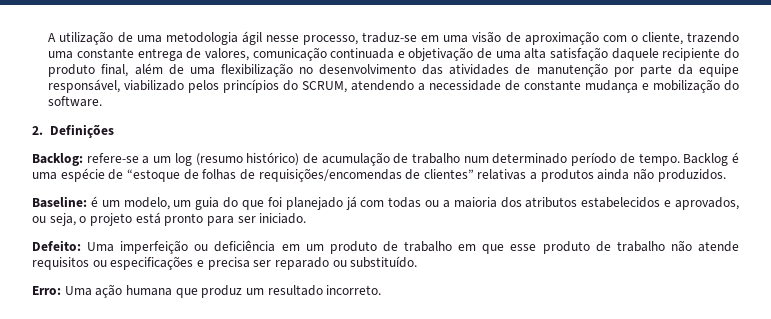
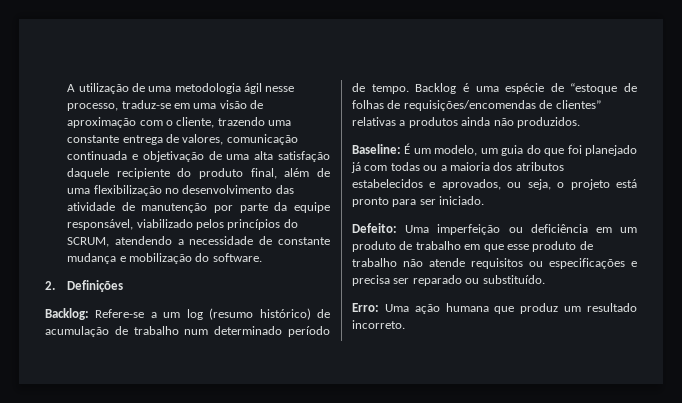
- A utilização de uma metodologia ágil nesse processo, traduz-se em uma visão de aproximação com o cliente, trazendo uma constante entrega de valores, comunicação continuada e objetivação de uma alta satisfação daquele recipiente do produto final, além de uma flexibilização no desenvolvimento das atividades de manutenção por parte da equipe responsável, viabilizado pelos princípios do SCRUM, atendendo a necessidade de constante mudança e mobilização do software.
+ A utilização de uma metodologia ágil nesse processo, traduz-se em uma visão de aproximação com o cliente, trazendo uma constante entrega de valores, comunicação continuada e objetivação de uma alta satisfação daquele recipiente do produto final, além de uma flexibilização no desenvolvimento das atividade de manutenção por parte da equipe responsável, viabilizado pelos princípios do SCRUM, atendendo a necessidade de constante mudança e mobilização do software.
- Backlog: refere-se a um log (resumo histórico) de acumulação de trabalho num determinado período de tempo.
+ Backlog: Refere-se a um log (resumo histórico) de acumulação de trabalho num determinado período de tempo.
- Baseline: é um modelo, um guia do que foi planejado já com todas ou a maioria dos atributos estabelecidos e aprovados, ou seja, o projeto está pronto para ser iniciado.
+ Baseline: É um modelo, um guia do que foi planejado já com todas ou a maioria dos atributos estabelecidos e aprovados, ou seja, o projeto está pronto para ser iniciado.

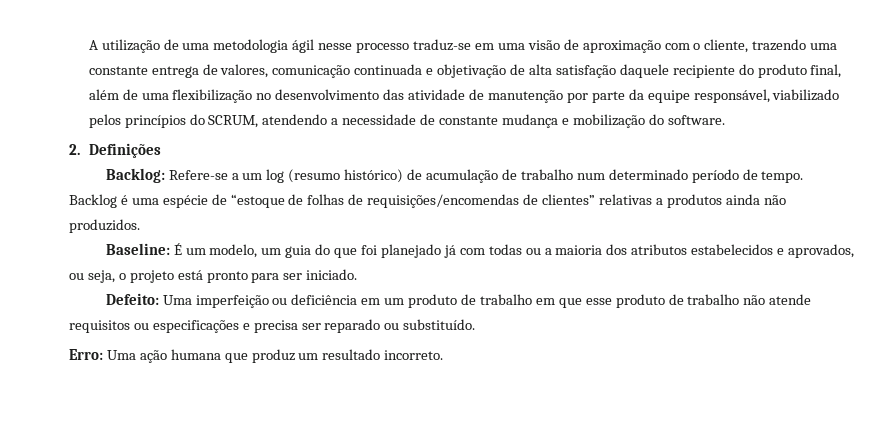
- A utilização de uma metodologia ágil nesse processo, traduz-se em uma visão de aproximação com o cliente, trazendo uma constante entrega de valores, comunicação continuada e objetivação de uma alta satisfação daquele recipiente do produto final, além de uma flexibilização no desenvolvimento das atividade de manutenção por parte da equipe responsável, viabilizado pelos princípios do SCRUM, atendendo a necessidade de constante mudança e mobilização do software.
+ A utilização de uma metodologia ágil nesse processo traduz-se em uma visão de aproximação com o cliente, trazendo uma constante entrega de valores, comunicação continuada e objetivação de alta satisfação daquele recipiente do produto final, além de uma flexibilização no desenvolvimento das atividade de manutenção por parte da equipe responsável, viabilizado pelos princípios do SCRUM, atendendo a necessidade de constante mudança e mobilização do software.

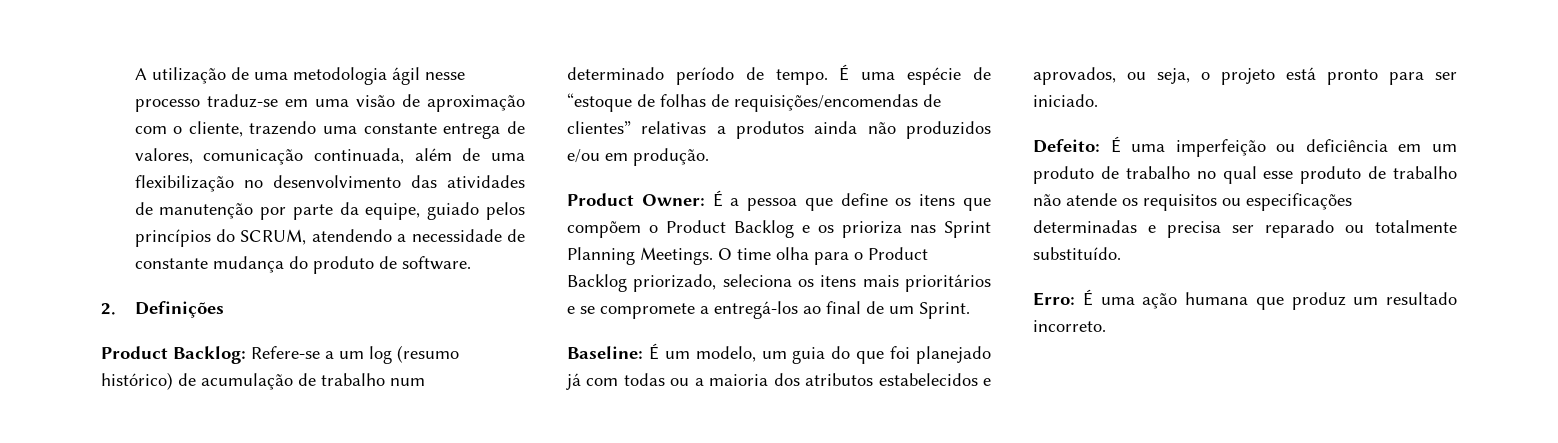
- A utilização de uma metodologia ágil nesse processo traduz-se em uma visão de aproximação com o cliente, trazendo uma constante entrega de valores, comunicação continuada e objetivação de alta satisfação daquele recipiente do produto final, além de uma flexibilização no desenvolvimento das atividade de manutenção por parte da equipe responsável, viabilizado pelos princípios do SCRUM, atendendo a necessidade de constante mudança e mobilização do software.
+ A utilização de uma metodologia ágil nesse processo traduz-se em uma visão de aproximação com o cliente, trazendo uma constante entrega de valores, comunicação continuada, além de uma flexibilização no desenvolvimento das atividades de manutenção por parte da equipe, guiado pelos princípios do SCRUM, atendendo a necessidade de constante mudança do produto de software.
- Backlog: Refere-se a um log (resumo histórico) de acumulação de trabalho num determinado período de tempo.
+ Product Backlog: Refere-se a um log (resumo histórico) de acumulação de trabalho num determinado período de tempo.
- Backlog é uma espécie de “estoque de folhas de requisições/encomendas de clientes” relativas a produtos ainda não produzidos.
+ É uma espécie de “estoque de folhas de requisições/encomendas de clientes” relativas a produtos ainda não produzidos e/ou em produção.
+ Product Owner: É a pessoa que define os itens que compõem o Product Backlog e os prioriza nas Sprint Planning Meetings. O time olha para o Product Backlog priorizado, seleciona os itens mais prioritários e se compromete a entregá-los ao final de um Sprint.
- Defeito: Uma imperfeição ou deficiência em um produto de trabalho em que esse produto de trabalho não atende requisitos ou especificações e precisa ser reparado ou substituído.
+ Defeito: É uma imperfeição ou deficiência em um produto de trabalho no qual esse produto de trabalho não atende os requisitos ou especificações determinadas e precisa ser reparado ou totalmente substituído.
- Erro: Uma ação humana que produz um resultado incorreto.
+ Erro: É uma ação humana que produz um resultado incorreto.

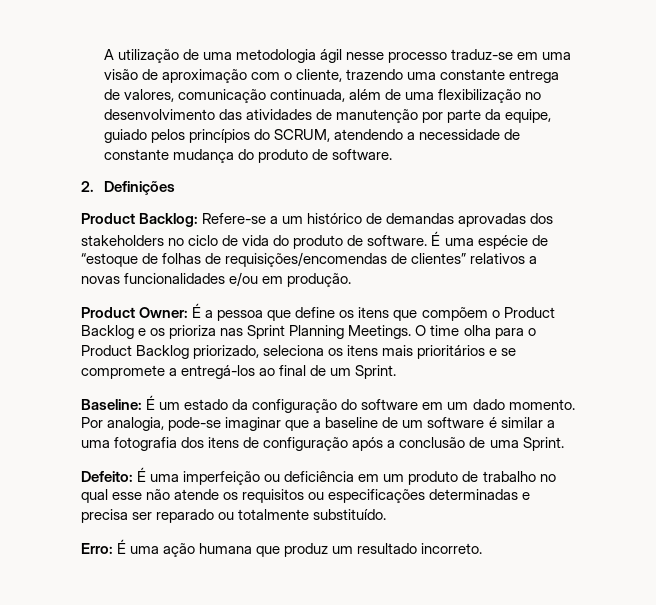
- Product Backlog: Refere-se a um log (resumo histórico) de acumulação de trabalho num determinado período de tempo.
+ Product Backlog: Refere-se a um histórico de demandas aprovadas dos stakeholders no ciclo de vida do produto de software.
- É uma espécie de “estoque de folhas de requisições/encomendas de clientes” relativas a produtos ainda não produzidos e/ou em produção.
+ É uma espécie de “estoque de folhas de requisições/encomendas de clientes” relativos a novas funcionalidades e/ou em produção.
- Baseline: É um modelo, um guia do que foi planejado já com todas ou a maioria dos atributos estabelecidos e aprovados, ou seja, o projeto está pronto para ser iniciado.
+ Baseline: É um estado da configuração do software em um dado momento. Por analogia, pode-se imaginar que a baseline de um software é similar a uma fotografia dos itens de configuração após a conclusão de uma Sprint.
- Defeito: É uma imperfeição ou deficiência em um produto de trabalho no qual esse produto de trabalho não atende os requisitos ou especificações determinadas e precisa ser reparado ou totalmente substituído.
+ Defeito: É uma imperfeição ou deficiência em um produto de trabalho no qual esse não atende os requisitos ou especificações determinadas e precisa ser reparado ou totalmente substituído.

